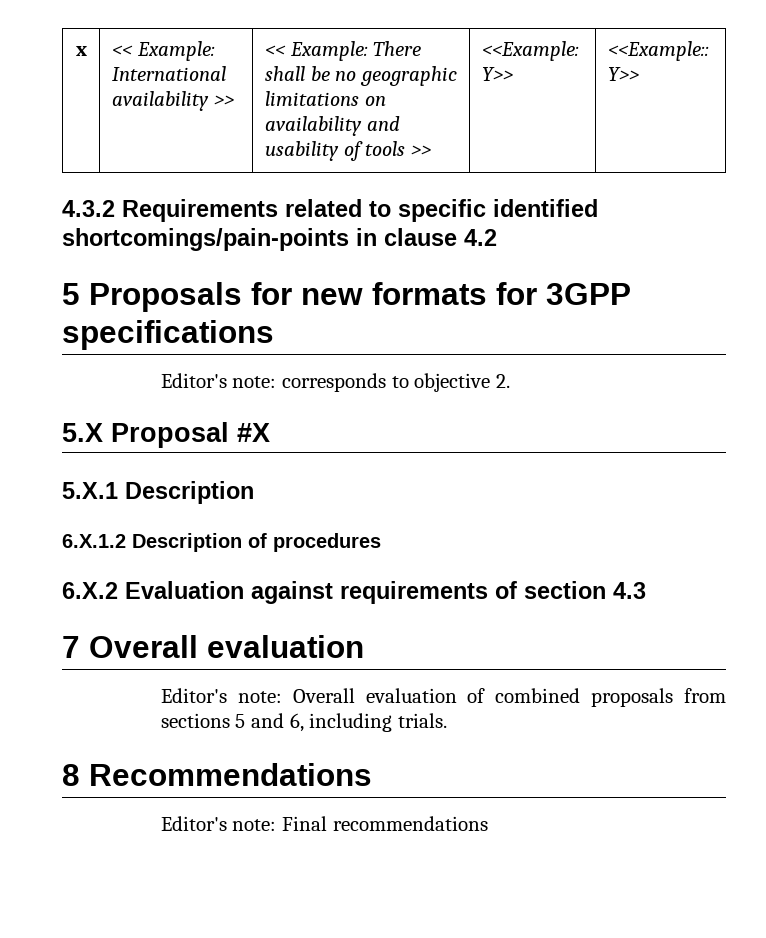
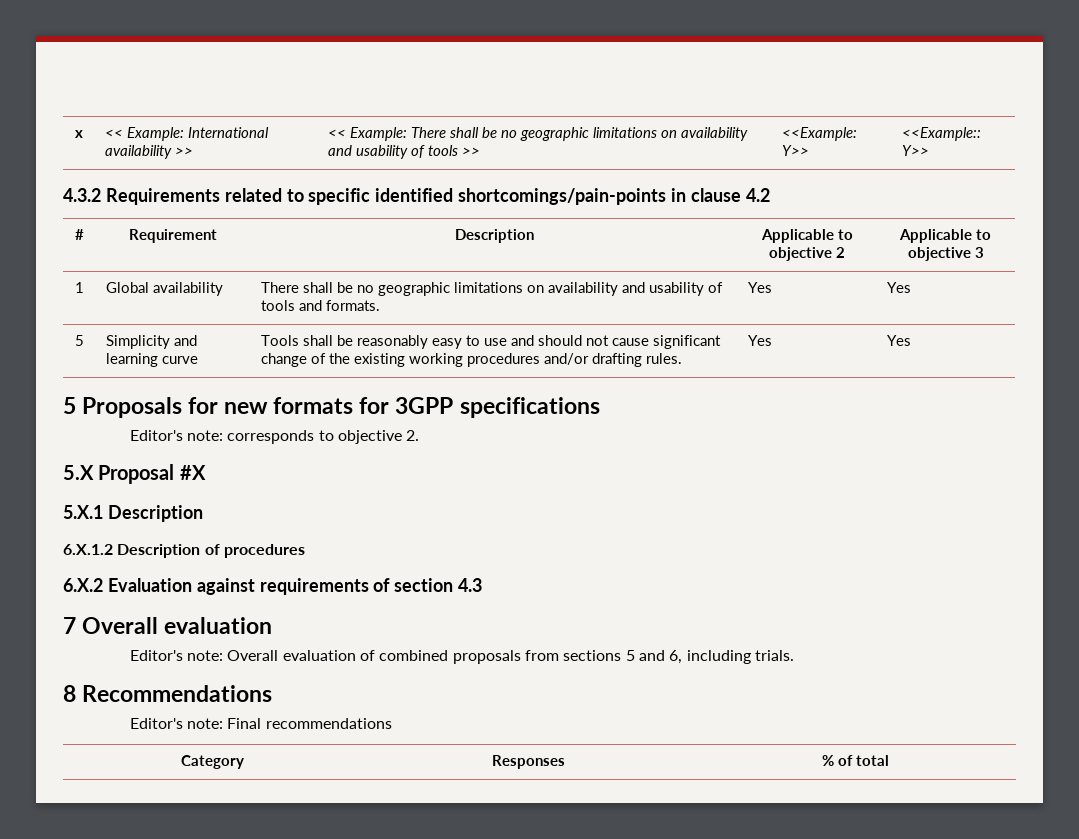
+ # | Requirement | Description | Applicable to objective 2 | Applicable to objective 3
+ 1 | Global availability | There shall be no geographic limitations on availability and usability of tools and formats. | Yes | Yes
+ 5 | Simplicity and learning curve | Tools shall be reasonably easy to use and should not cause significant change of the existing working procedures and/or drafting rules. | Yes | Yes
+ Category | Responses | % of total

